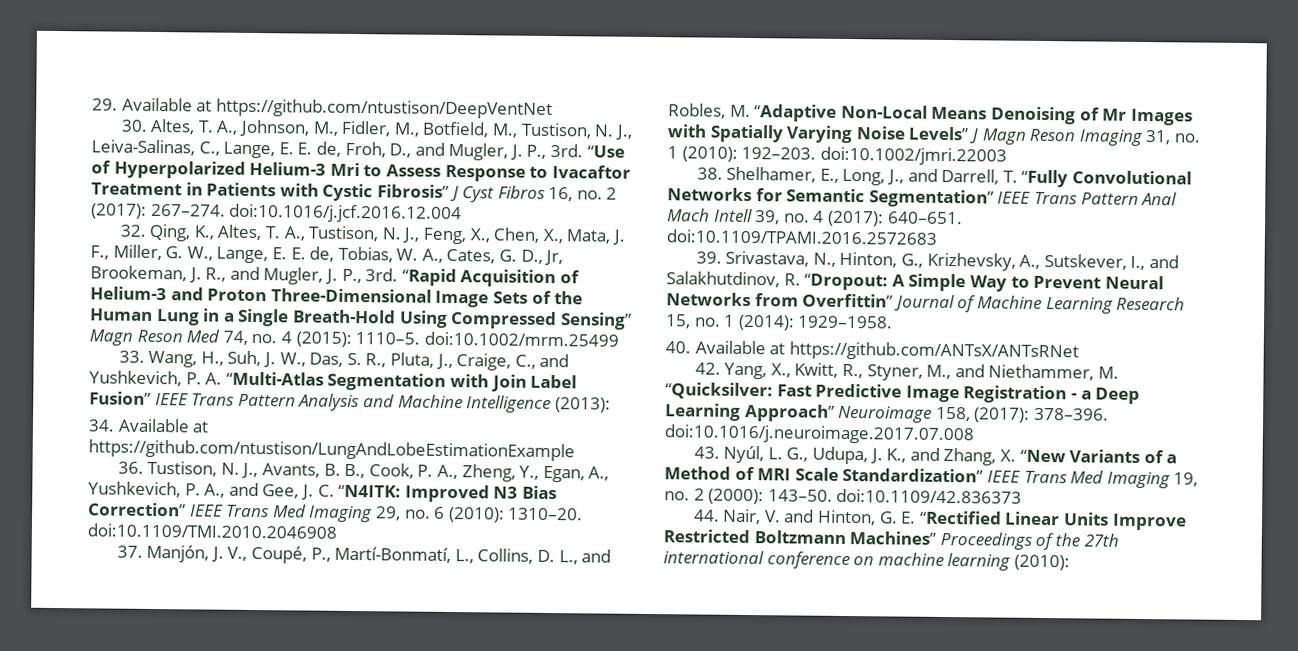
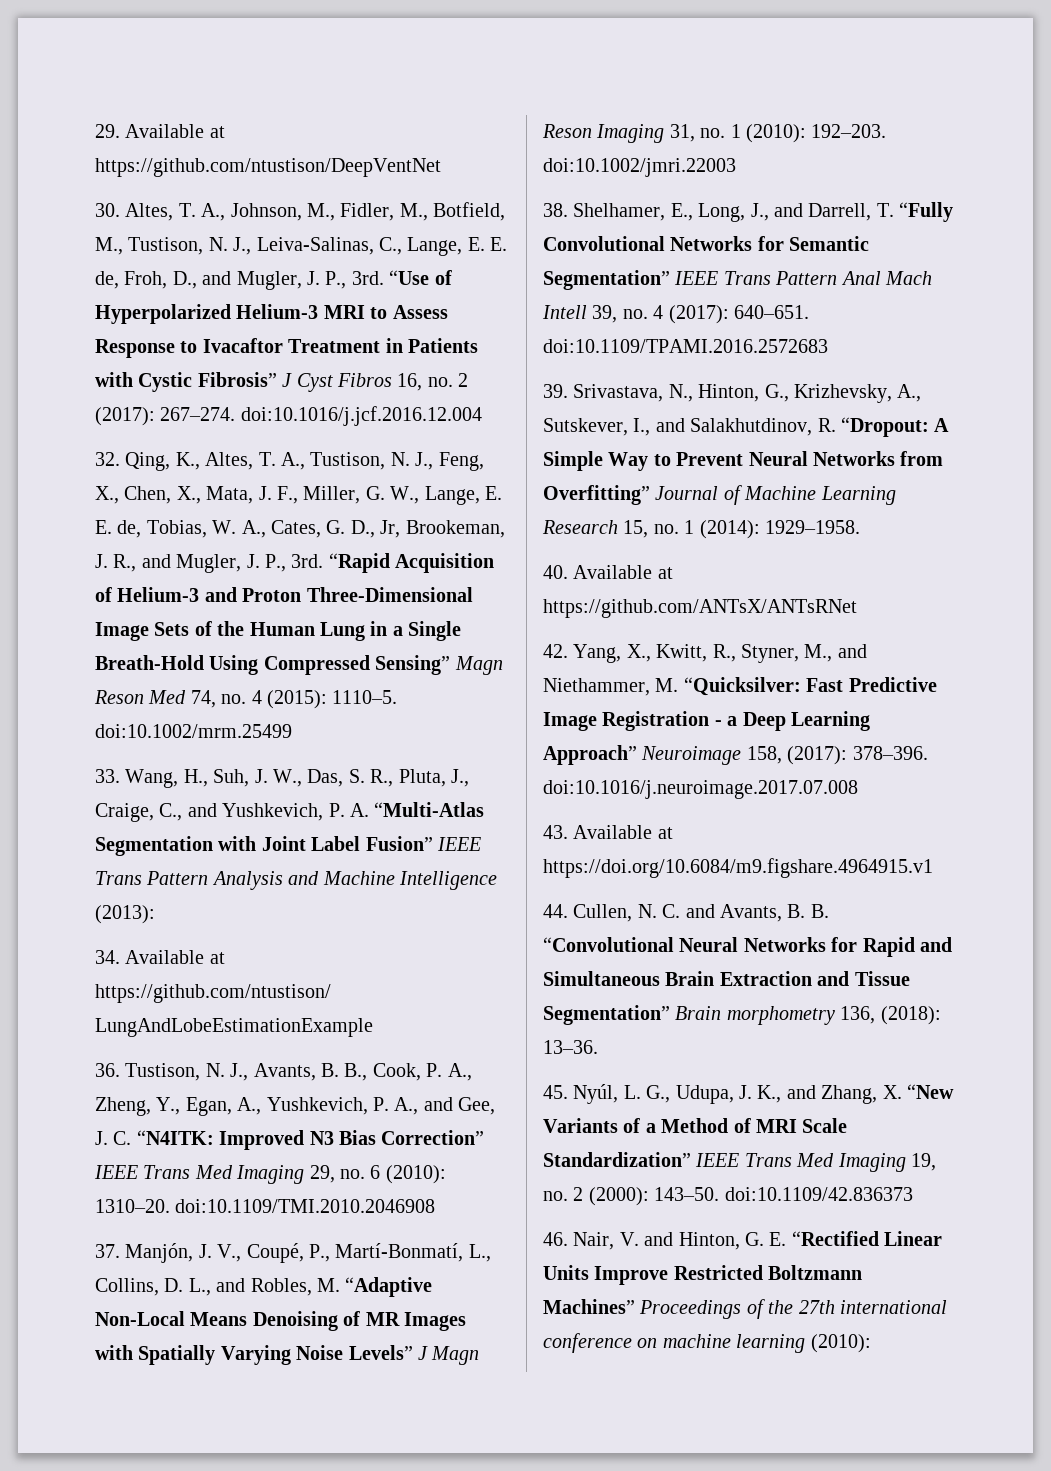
- “Use of Hyperpolarized Helium-3 Mri to Assess Response to Ivacaftor Treatment in Patients with Cystic Fibrosis” J Cyst Fibros 16, no. 2 (2017): 267–274. doi:10.1016/j.jcf.2016.12.004
+ “Use of Hyperpolarized Helium-3 MRI to Assess Response to Ivacaftor Treatment in Patients with Cystic Fibrosis” J Cyst Fibros 16, no. 2 (2017): 267–274. doi:10.1016/j.jcf.2016.12.004
- 33. Wang, H., Suh, J. W., Das, S. R., Pluta, J., Craige, C., and Yushkevich, P. A. “Multi-Atlas Segmentation with Join Label Fusion” IEEE Trans Pattern Analysis and Machine Intelligence (2013):
+ 33. Wang, H., Suh, J. W., Das, S. R., Pluta, J., Craige, C., and Yushkevich, P. A. “Multi-Atlas Segmentation with Joint Label Fusion” IEEE Trans Pattern Analysis and Machine Intelligence (2013):
- 37. Manjón, J. V., Coupé, P., Martí-Bonmatí, L., Collins, D. L., and Robles, M. “Adaptive Non-Local Means Denoising of Mr Images with Spatially Varying Noise Levels” J Magn Reson Imaging 31, no. 1 (2010): 192–203. doi:10.1002/jmri.22003
+ 37. Manjón, J. V., Coupé, P., Martí-Bonmatí, L., Collins, D. L., and Robles, M. “Adaptive Non-Local Means Denoising of MR Images with Spatially Varying Noise Levels” J Magn Reson Imaging 31, no. 1 (2010): 192–203. doi:10.1002/jmri.22003
- 39. Srivastava, N., Hinton, G., Krizhevsky, A., Sutskever, I., and Salakhutdinov, R. “Dropout: A Simple Way to Prevent Neural Networks from Overfittin” Journal of Machine Learning Research 15, no. 1 (2014): 1929–1958.
+ 39. Srivastava, N., Hinton, G., Krizhevsky, A., Sutskever, I., and Salakhutdinov, R. “Dropout: A Simple Way to Prevent Neural Networks from Overfitting” Journal of Machine Learning Research 15, no. 1 (2014): 1929–1958.
- 43. Nyúl, L. G., Udupa, J. K., and Zhang, X. “New Variants of a Method of MRI Scale Standardization” IEEE Trans Med Imaging 19, no. 2 (2000): 143–50. doi:10.1109/42.836373
+ 43. Available at https://doi.org/10.6084/m9.figshare.4964915.v1
+ 44. Cullen, N. C. and Avants, B. B. “Convolutional Neural Networks for Rapid and Simultaneous Brain Extraction and Tissue Segmentation” Brain morphometry 136, (2018): 13–36.
+ 45. Nyúl, L. G., Udupa, J. K., and Zhang, X. “New Variants of a Method of MRI Scale Standardization” IEEE Trans Med Imaging 19, no. 2 (2000): 143–50. doi:10.1109/42.836373
- 44. Nair, V. and Hinton, G. E. “Rectified Linear Units Improve Restricted Boltzmann Machines” Proceedings of the 27th international conference on machine learning (2010):
+ 46. Nair, V. and Hinton, G. E. “Rectified Linear Units Improve Restricted Boltzmann Machines” Proceedings of the 27th international conference on machine learning (2010):

